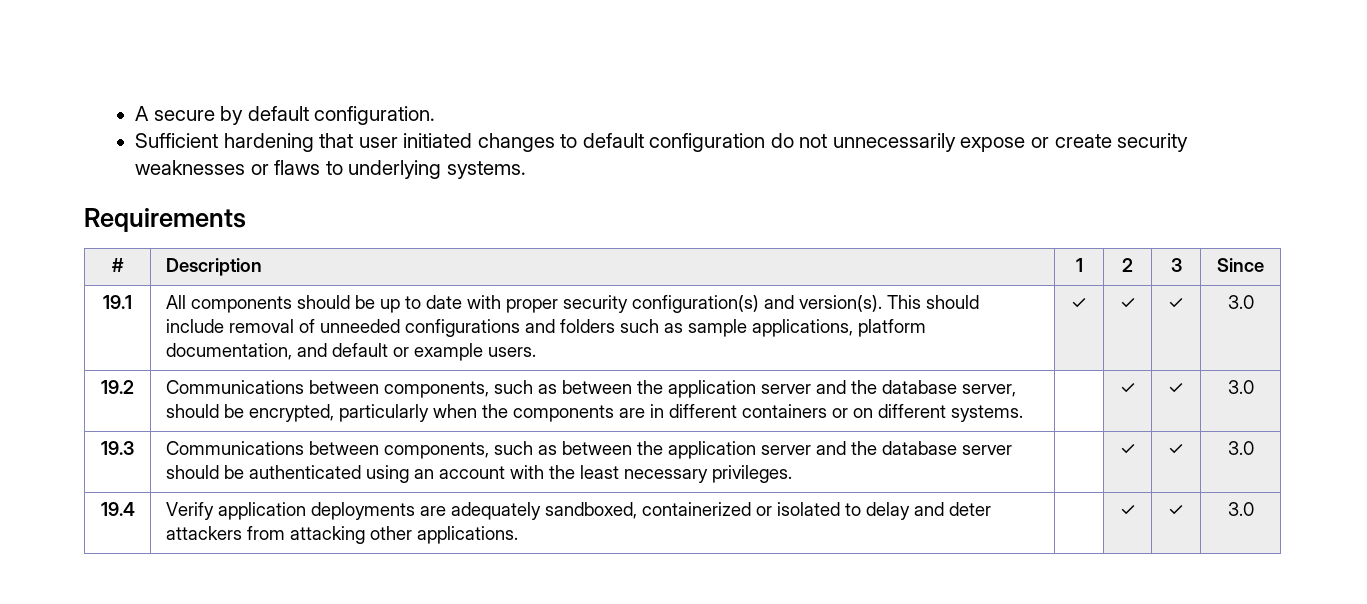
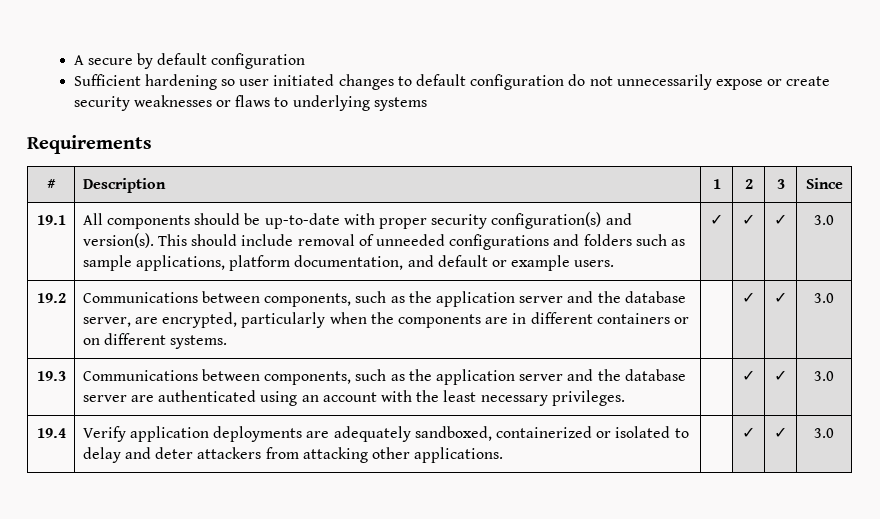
- A secure by default configuration.
+ A secure by default configuration
- Sufficient hardening that user initiated changes to default configuration do not unnecessarily expose or create security weaknesses or flaws to underlying systems.
+ Sufficient hardening so user initiated changes to default configuration do not unnecessarily expose or create security weaknesses or flaws to underlying systems
- 19.1 | All components should be up to date with proper security configuration(s) and version(s). This should include removal of unneeded configurations and folders such as sample applications, platform documentation, and default or example users. | ✓ | ✓ | ✓ | 3.0
+ 19.1 | All components should be up-to-date with proper security configuration(s) and version(s). This should include removal of unneeded configurations and folders such as sample applications, platform documentation, and default or example users. | ✓ | ✓ | ✓ | 3.0
- 19.2 | Communications between components, such as between the application server and the database server, should be encrypted, particularly when the components are in different containers or on different systems. | | ✓ | ✓ | 3.0
+ 19.2 | Communications between components, such as the application server and the database server, are encrypted, particularly when the components are in different containers or on different systems. | | ✓ | ✓ | 3.0
- 19.3 | Communications between components, such as between the application server and the database server should be authenticated using an account with the least necessary privileges. | | ✓ | ✓ | 3.0
+ 19.3 | Communications between components, such as the application server and the database server are authenticated using an account with the least necessary privileges. | | ✓ | ✓ | 3.0

